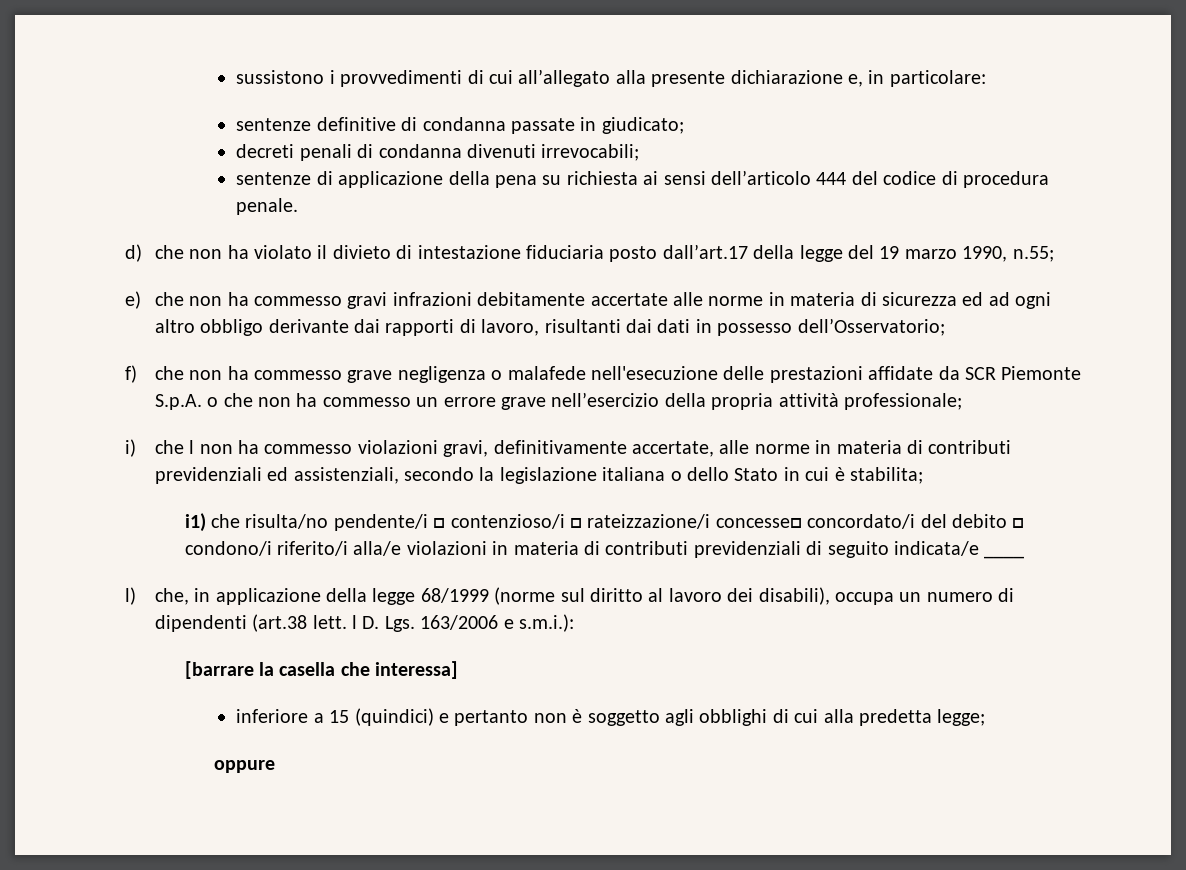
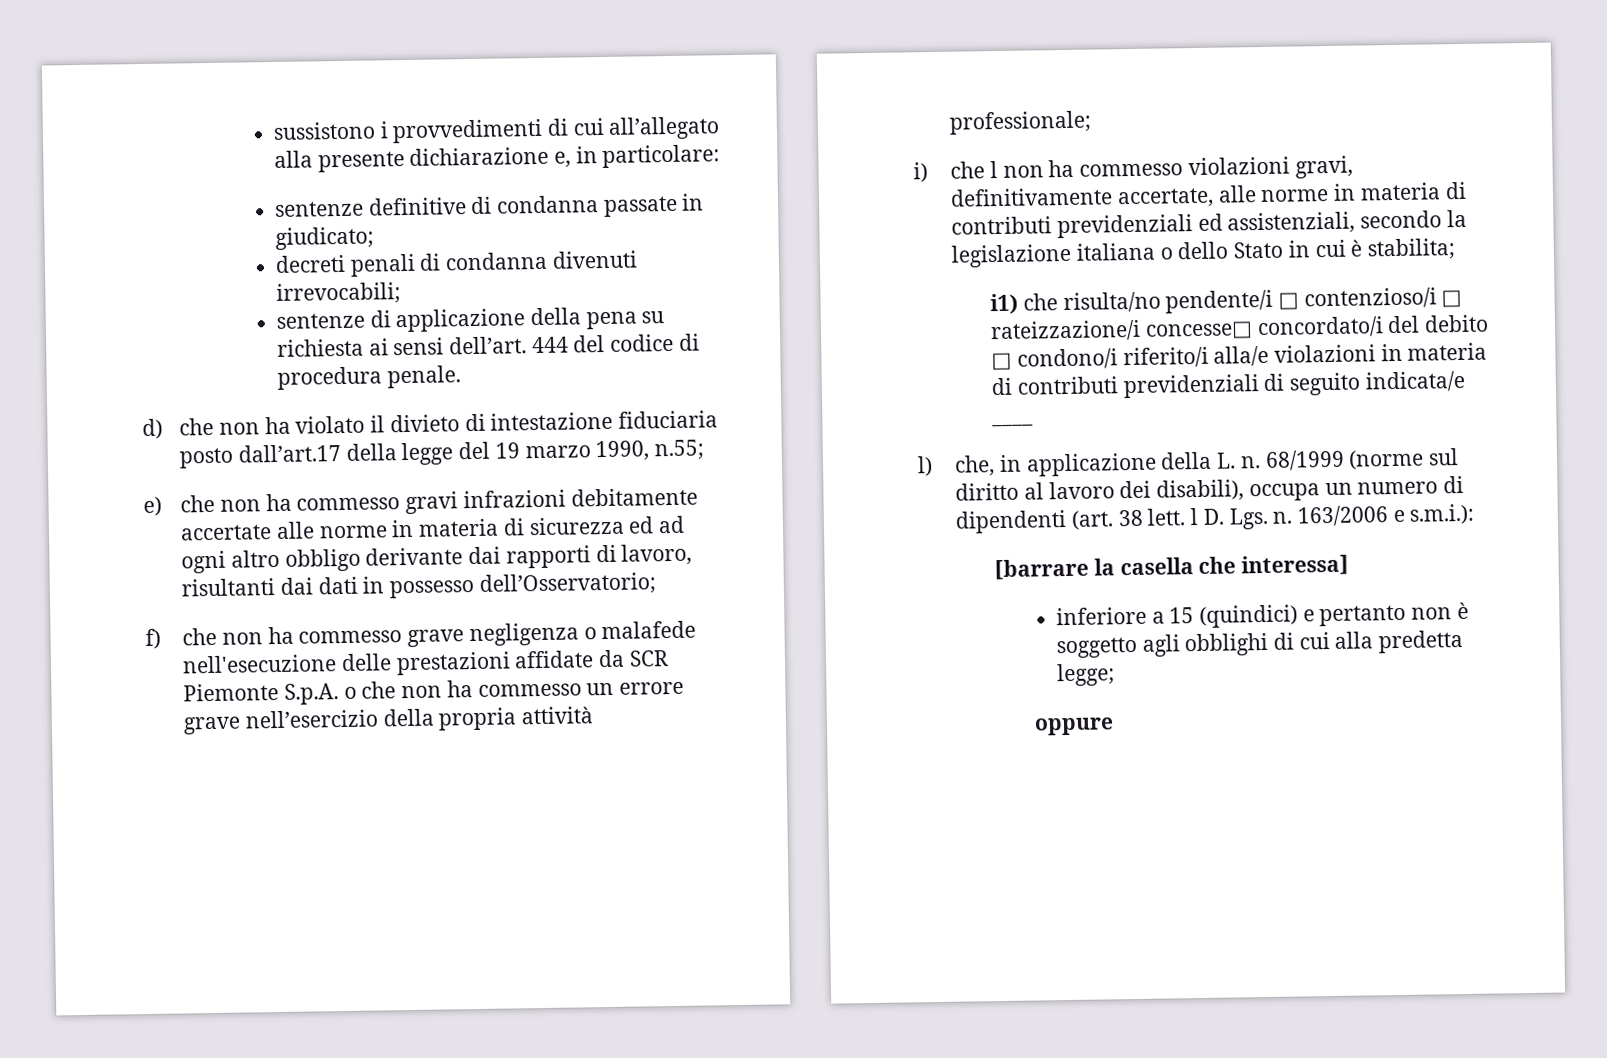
- sentenze di applicazione della pena su richiesta ai sensi dell’articolo 444 del codice di procedura penale.
+ sentenze di applicazione della pena su richiesta ai sensi dell’art. 444 del codice di procedura penale.
- l) che, in applicazione della legge 68/1999 (norme sul diritto al lavoro dei disabili), occupa un numero di dipendenti (art.38 lett. l D. Lgs. 163/2006 e s.m.i.):
+ l) che, in applicazione della L. n. 68/1999 (norme sul diritto al lavoro dei disabili), occupa un numero di dipendenti (art. 38 lett. l D. Lgs. n. 163/2006 e s.m.i.):

